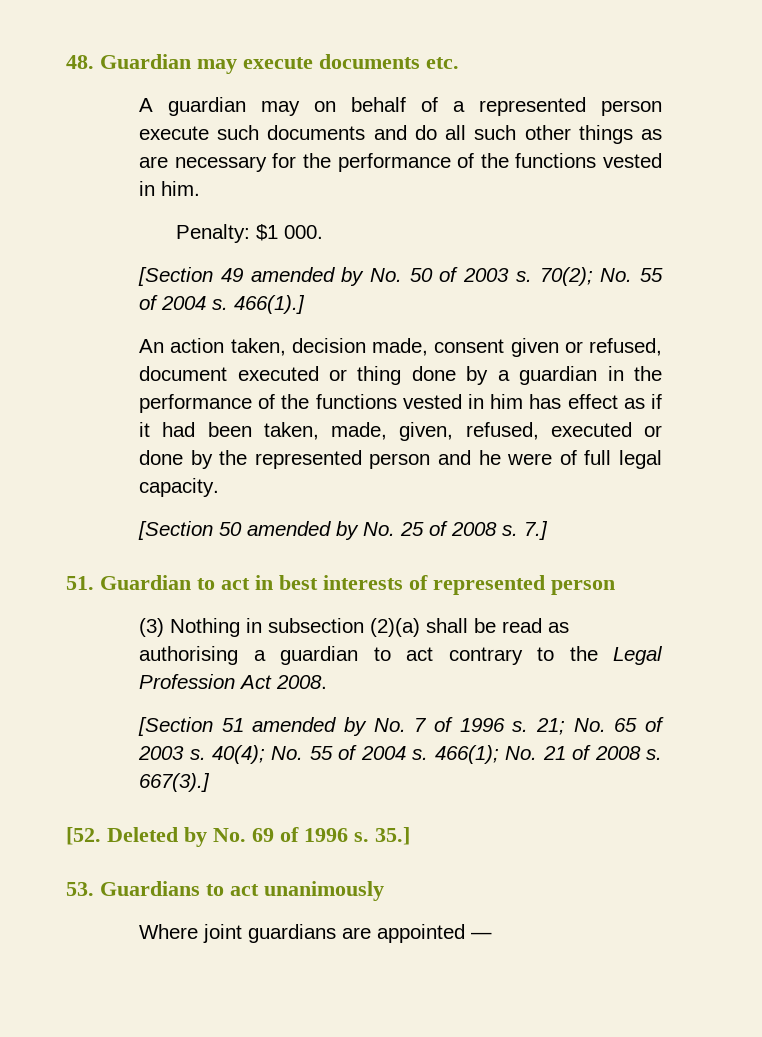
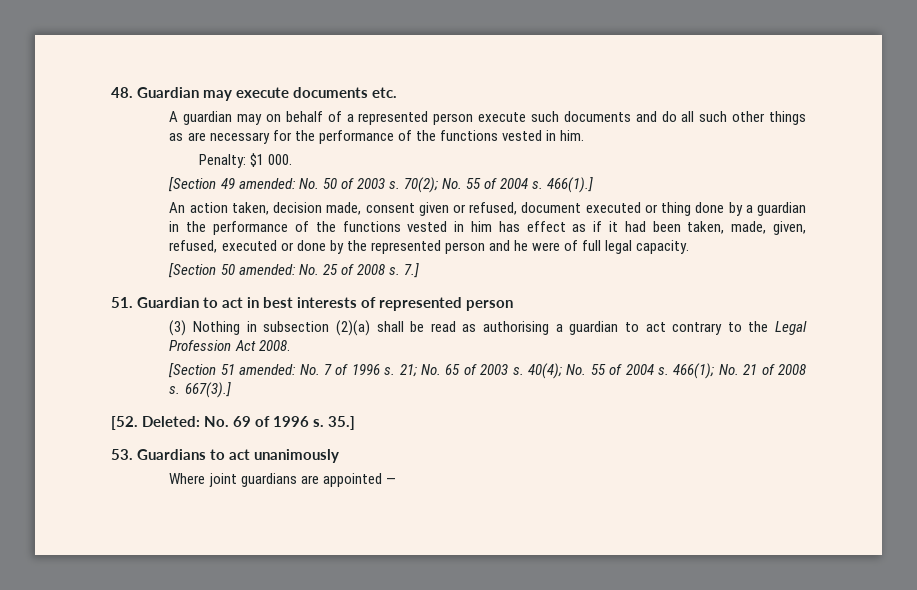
- [Section 49 amended by No. 50 of 2003 s.
+ [Section 49 amended: No. 50 of 2003 s.
- [Section 50 amended by No. 25 of 2008 s.
+ [Section 50 amended: No. 25 of 2008 s.
- [Section 51 amended by No. 7 of 1996 s.
+ [Section 51 amended: No. 7 of 1996 s.
- [52. Deleted by No. 69 of 1996 s.
+ [52. Deleted: No. 69 of 1996 s.

